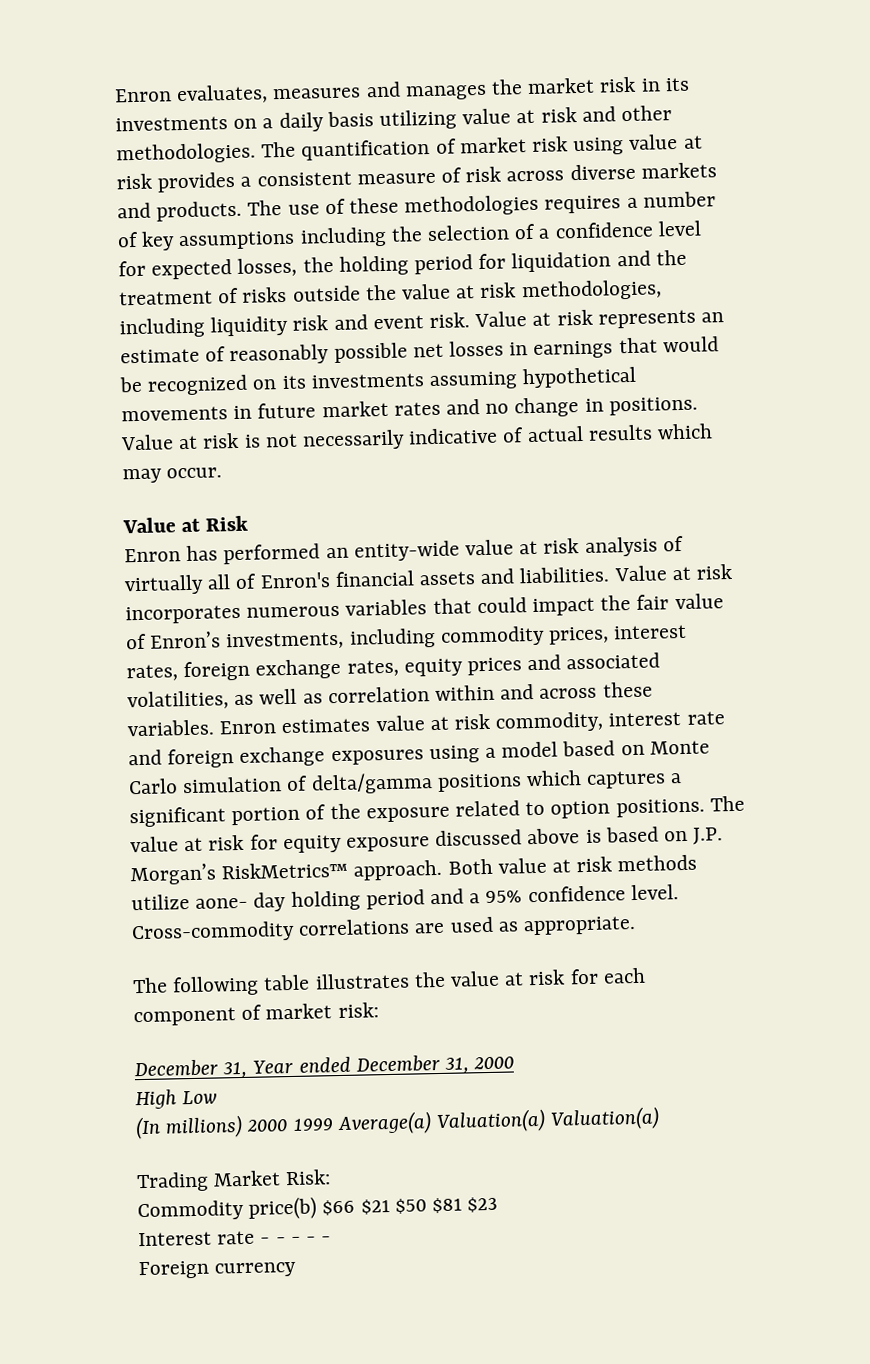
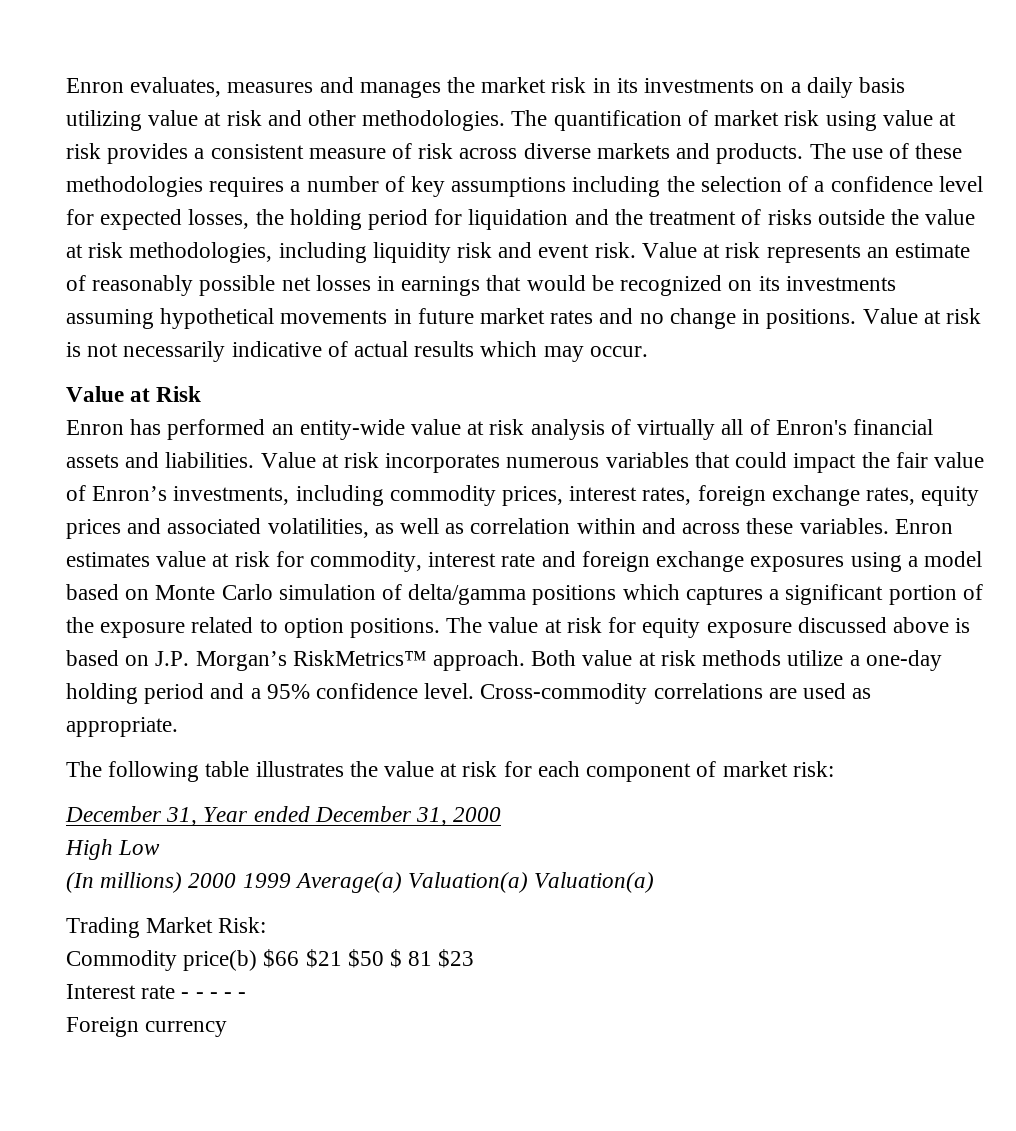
- Enron estimates value at risk commodity, interest rate and foreign exchange exposures using a model based on Monte Carlo simulation of delta/gamma positions which captures a significant portion of the exposure related to option positions.
+ Enron estimates value at risk for commodity, interest rate and foreign exchange exposures using a model based on Monte Carlo simulation of delta/gamma positions which captures a significant portion of the exposure related to option positions.
- Both value at risk methods utilize aone- day holding period and a 95% confidence level.
+ Both value at risk methods utilize a one-day holding period and a 95% confidence level.
- Commodity price(b) $66 $21 $50 $81 $23
+ Commodity price(b) $66 $21 $50 $ 81 $23

